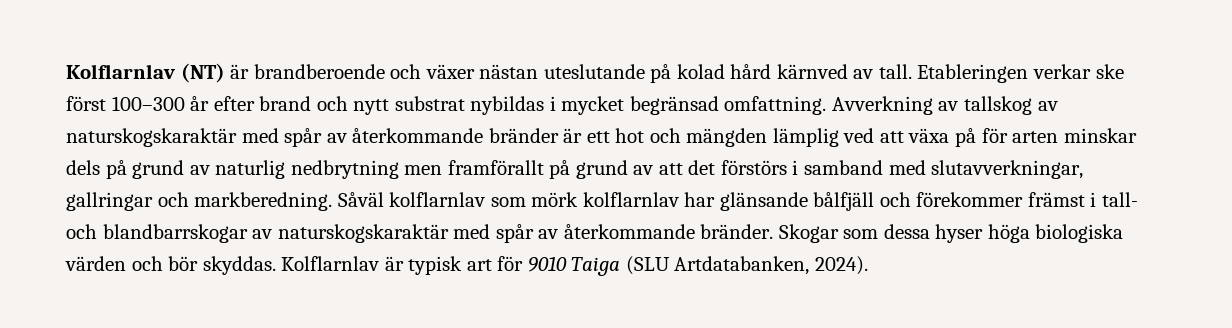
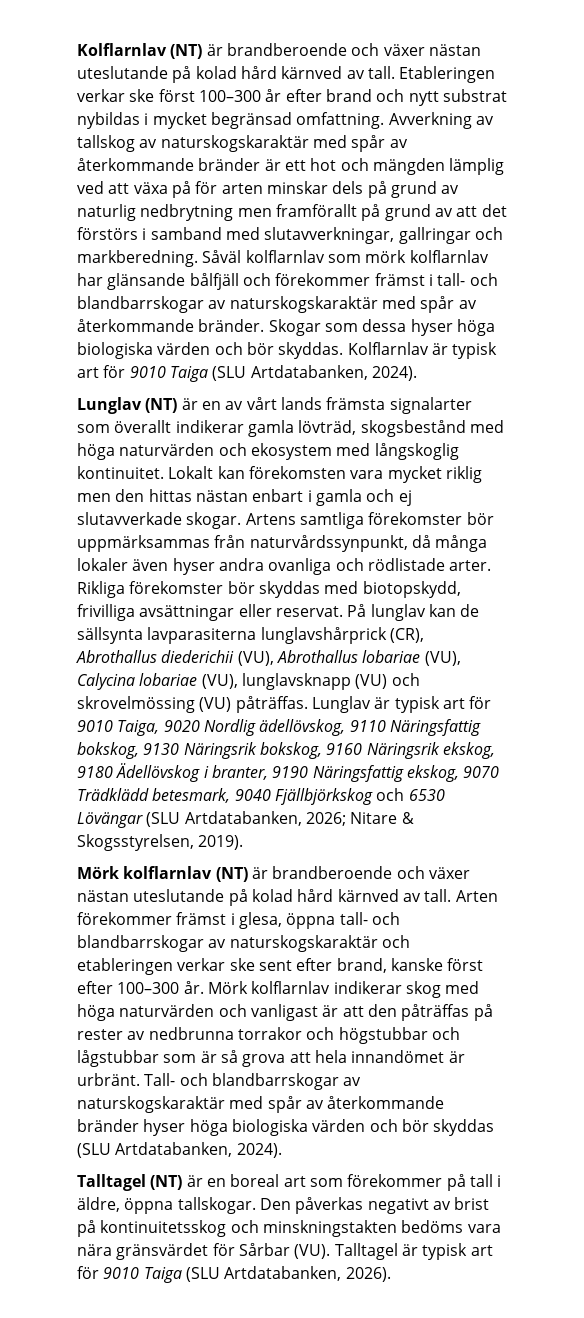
+ Lunglav (NT) är en av vårt lands främsta signalarter som överallt indikerar gamla lövträd, skogsbestånd med höga naturvärden och ekosystem med långskoglig kontinuitet. Lokalt kan förekomsten vara mycket riklig men den hittas nästan enbart i gamla och ej slutavverkade skogar. Artens samtliga förekomster bör uppmärksammas från naturvårdssynpunkt, då många lokaler även hyser andra ovanliga och rödlistade arter. Rikliga förekomster bör skyddas med biotopskydd, frivilliga avsättningar eller reservat. På lunglav kan de sällsynta lavparasiterna lunglavshårprick (CR), Abrothallus diederichii (VU), Abrothallus lobariae (VU), Calycina lobariae (VU), lunglavsknapp (VU) och skrovelmössing (VU) påträffas. Lunglav är typisk art för 9010 Taiga, 9020 Nordlig ädellövskog, 9110 Näringsfattig bokskog, 9130 Näringsrik bokskog, 9160 Näringsrik ekskog, 9180 Ädellövskog i branter, 9190 Näringsfattig ekskog, 9070 Trädklädd betesmark, 9040 Fjällbjörkskog och 6530 Lövängar (SLU Artdatabanken, 2026; Nitare & Skogsstyrelsen, 2019).
+ Mörk kolflarnlav (NT) är brandberoende och växer nästan uteslutande på kolad hård kärnved av tall. Arten förekommer främst i glesa, öppna tall- och blandbarrskogar av naturskogskaraktär och etableringen verkar ske sent efter brand, kanske först efter 100–300 år. Mörk kolflarnlav indikerar skog med höga naturvärden och vanligast är att den påträffas på rester av nedbrunna torrakor och högstubbar och lågstubbar som är så grova att hela innandömet är urbränt. Tall- och blandbarrskogar av naturskogskaraktär med spår av återkommande bränder hyser höga biologiska värden och bör skyddas (SLU Artdatabanken, 2024).
+ Talltagel (NT) är en boreal art som förekommer på tall i äldre, öppna tallskogar. Den påverkas negativt av brist på kontinuitetsskog och minskningstakten bedöms vara nära gränsvärdet för Sårbar (VU). Talltagel är typisk art för 9010 Taiga (SLU Artdatabanken, 2026).

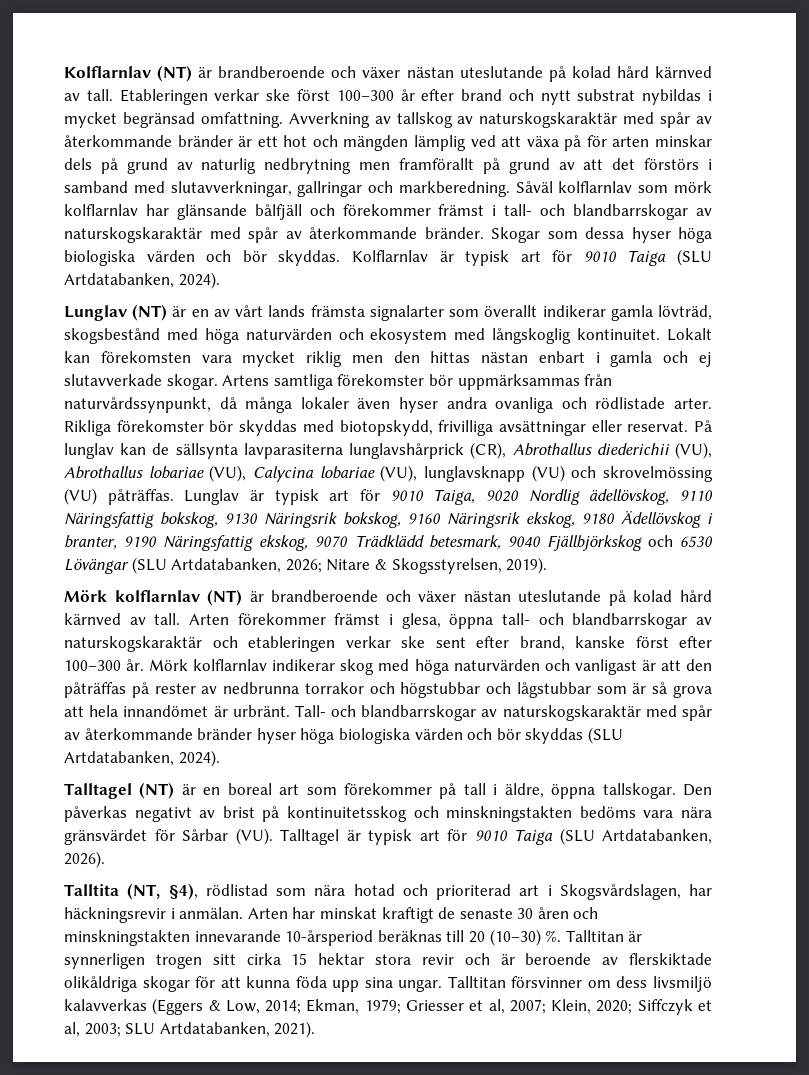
+ Talltita (NT, §4), rödlistad som nära hotad och prioriterad art i Skogsvårdslagen, har häckningsrevir i anmälan. Arten har minskat kraftigt de senaste 30 åren och minskningstakten innevarande 10-årsperiod beräknas till 20 (10–30) %. Talltitan är synnerligen trogen sitt cirka 15 hektar stora revir och är beroende av flerskiktade olikåldriga skogar för att kunna föda upp sina ungar. Talltitan försvinner om dess livsmiljö kalavverkas (Eggers & Low, 2014; Ekman, 1979; Griesser et al, 2007; Klein, 2020; Siffczyk et al, 2003; SLU Artdatabanken, 2021).

